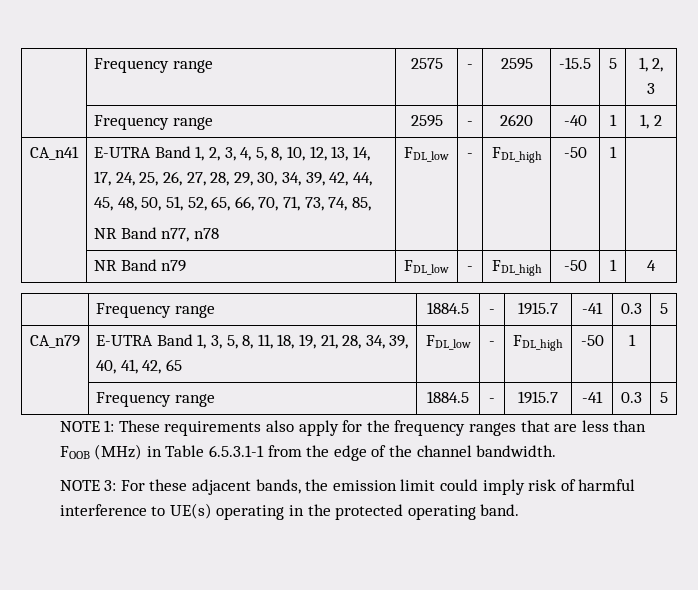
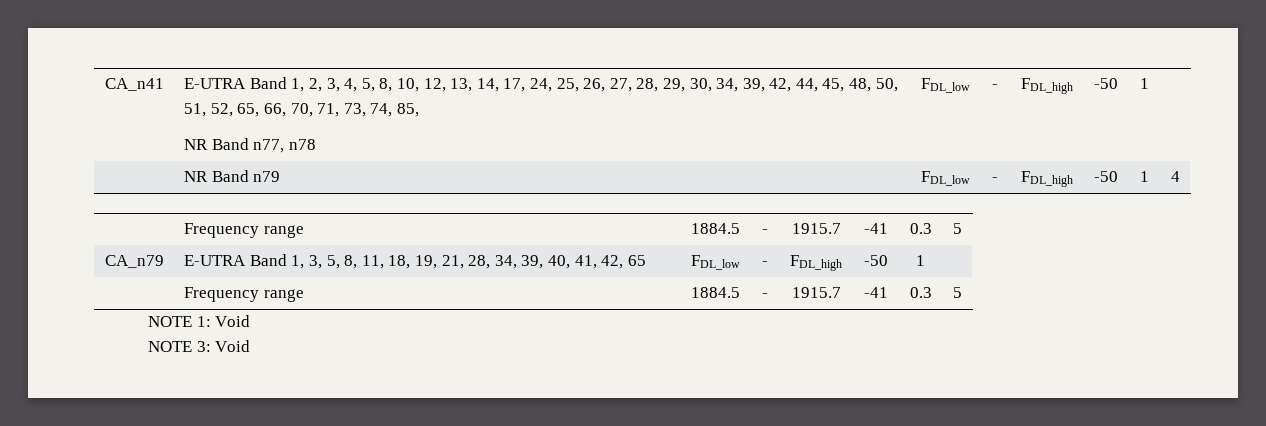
- Frequency range | 2575 | - | 2595 | -15.5 | 5 | 1, 2, 3
- | Frequency range | 2595 | - | 2620 | -40 | 1 | 1, 2
- NOTE 1: These requirements also apply for the frequency ranges that are less than FOOB (MHz) in Table 6.5.3.1-1 from the edge of the channel bandwidth.
- NOTE 3: For these adjacent bands, the emission limit could imply risk of harmful interference to UE(s) operating in the protected operating band.
+ NOTE 1: Void
+ NOTE 3: Void

